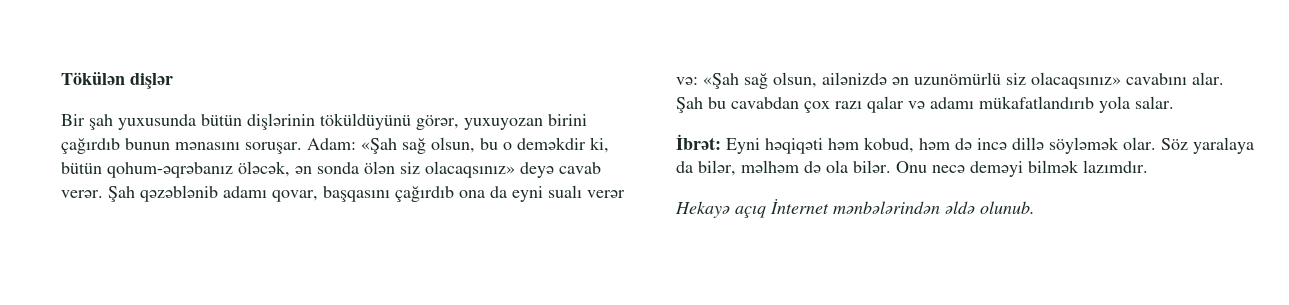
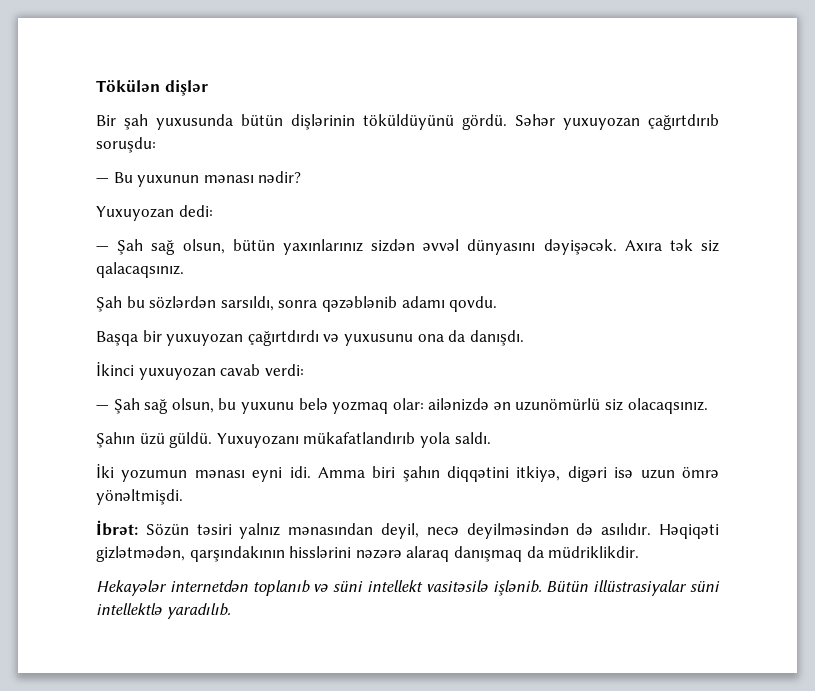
- Bir şah yuxusunda bütün dişlərinin töküldüyünü görər, yuxuyozan birini çağırdıb bunun mənasını soruşar. Adam: «Şah sağ olsun, bu o deməkdir ki, bütün qohum-əqrəbanız öləcək, ən sonda ölən siz olacaqsınız» deyə cavab verər. Şah qəzəblənib adamı qovar, başqasını çağırdıb ona da eyni sualı verər və: «Şah sağ olsun, ailənizdə ən uzunömürlü siz olacaqsınız» cavabını alar. Şah bu cavabdan çox razı qalar və adamı mükafatlandırıb yola salar.
- İbrət: Eyni həqiqəti həm kobud, həm də incə dillə söyləmək olar. Söz yaralaya da bilər, məlhəm də ola bilər. Onu necə deməyi bilmək lazımdır.
- Hekayə açıq İnternet mənbələrindən əldə olunub.
+ Bir şah yuxusunda bütün dişlərinin töküldüyünü gördü. Səhər yuxuyozan çağırtdırıb soruşdu:
+ — Bu yuxunun mənası nədir?
+ Yuxuyozan dedi:
+ — Şah sağ olsun, bütün yaxınlarınız sizdən əvvəl dünyasını dəyişəcək. Axıra tək siz qalacaqsınız.
+ Şah bu sözlərdən sarsıldı, sonra qəzəblənib adamı qovdu.
+ Başqa bir yuxuyozan çağırtdırdı və yuxusunu ona da danışdı.
+ İkinci yuxuyozan cavab verdi:
+ — Şah sağ olsun, bu yuxunu belə yozmaq olar: ailənizdə ən uzunömürlü siz olacaqsınız.
+ Şahın üzü güldü. Yuxuyozanı mükafatlandırıb yola saldı.
+ İki yozumun mənası eyni idi. Amma biri şahın diqqətini itkiyə, digəri isə uzun ömrə yönəltmişdi.
+ İbrət: Sözün təsiri yalnız mənasından deyil, necə deyilməsindən də asılıdır. Həqiqəti gizlətmədən, qarşındakının hisslərini nəzərə alaraq danışmaq da müdriklikdir.
+ Hekayələr internetdən toplanıb və süni intellekt vasitəsilə işlənib. Bütün illüstrasiyalar süni intellektlə yaradılıb.

